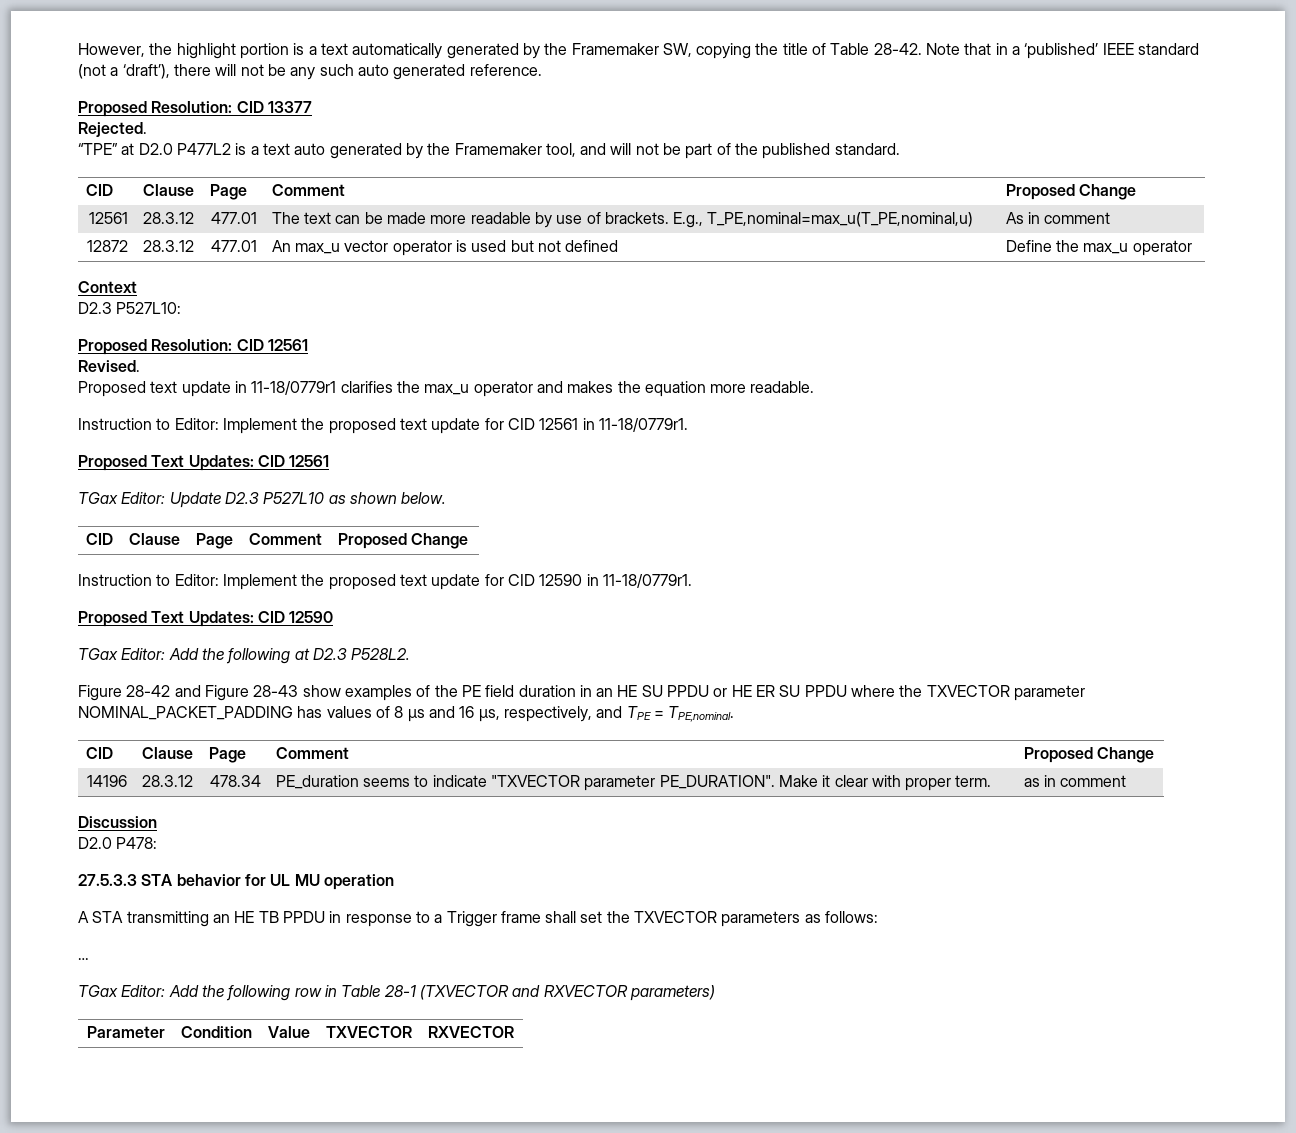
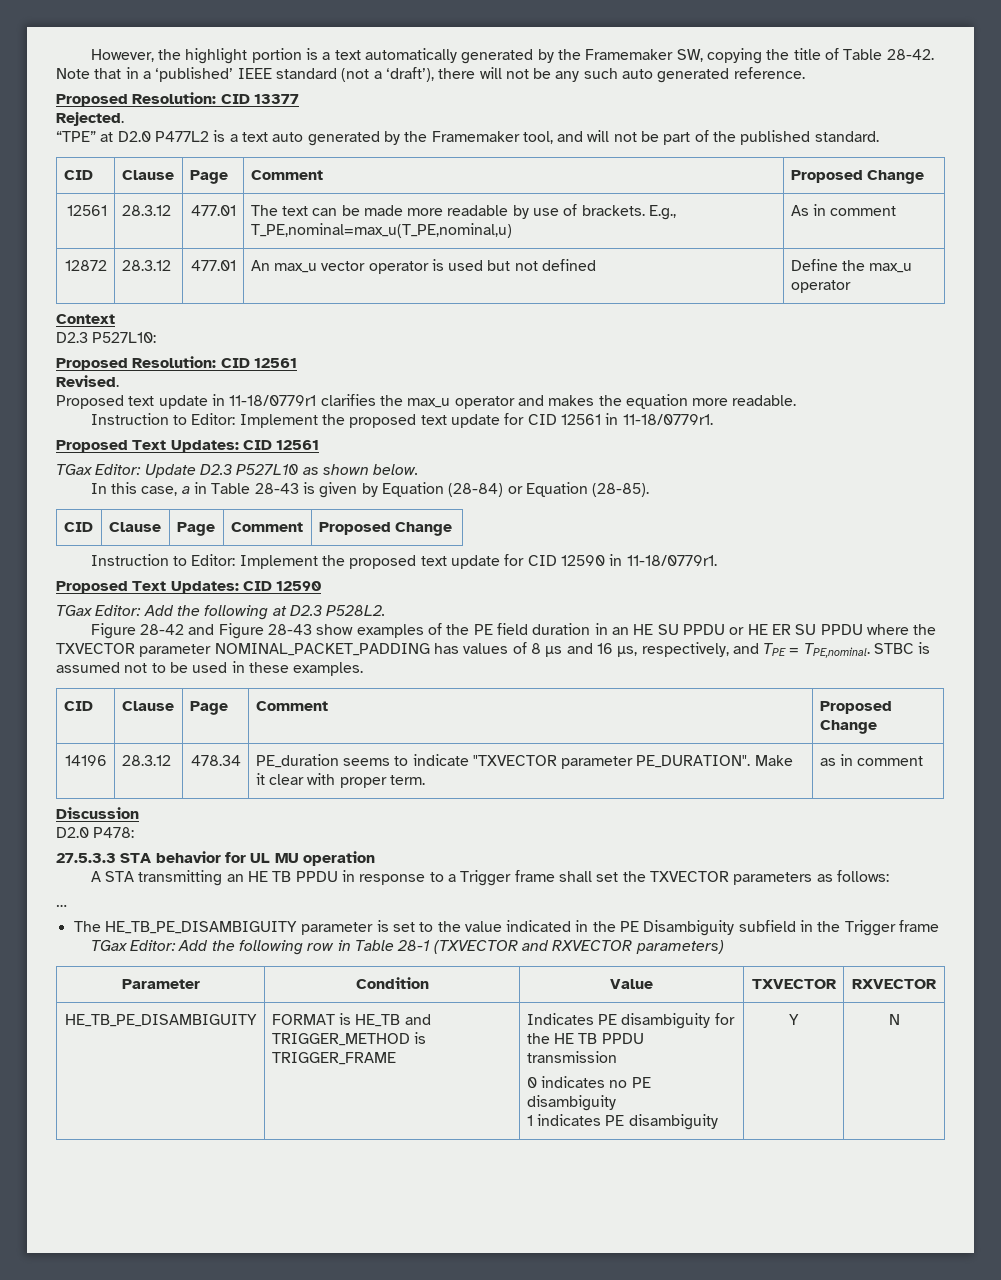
+ In this case, a in Table 28-43 is given by Equation (28-84) or Equation (28-85).
+ STBC is assumed not to be used in these examples.
+ The HE_TB_PE_DISAMBIGUITY parameter is set to the value indicated in the PE Disambiguity subfield in the Trigger frame
+ HE_TB_PE_DISAMBIGUITY | FORMAT is HE_TB and TRIGGER_METHOD is TRIGGER_FRAME | Indicates PE disambiguity for the HE TB PPDU transmission
+ 0 indicates no PE disambiguity
+ 1 indicates PE disambiguity | Y | N

